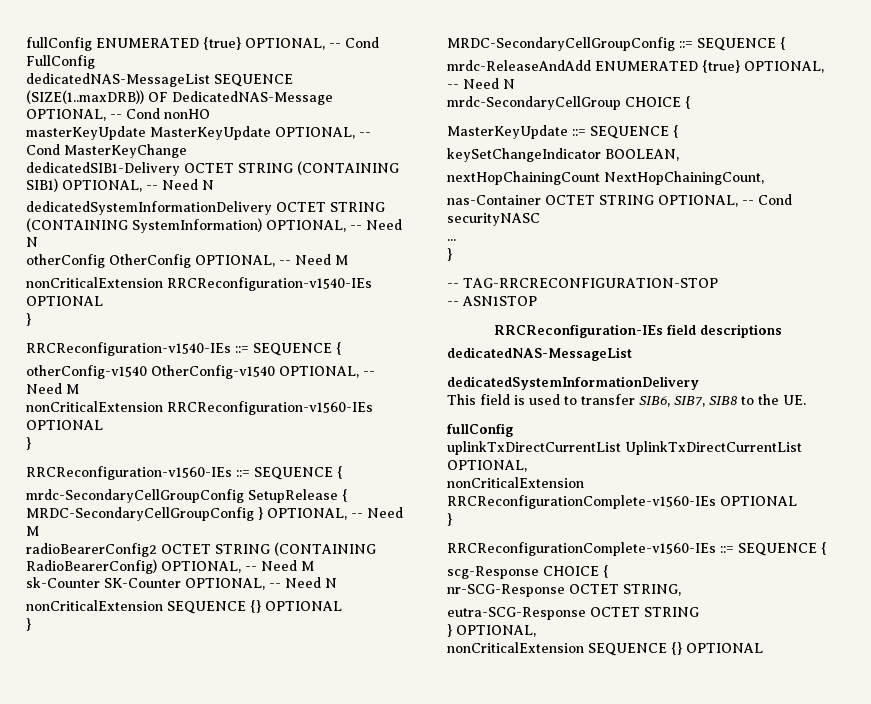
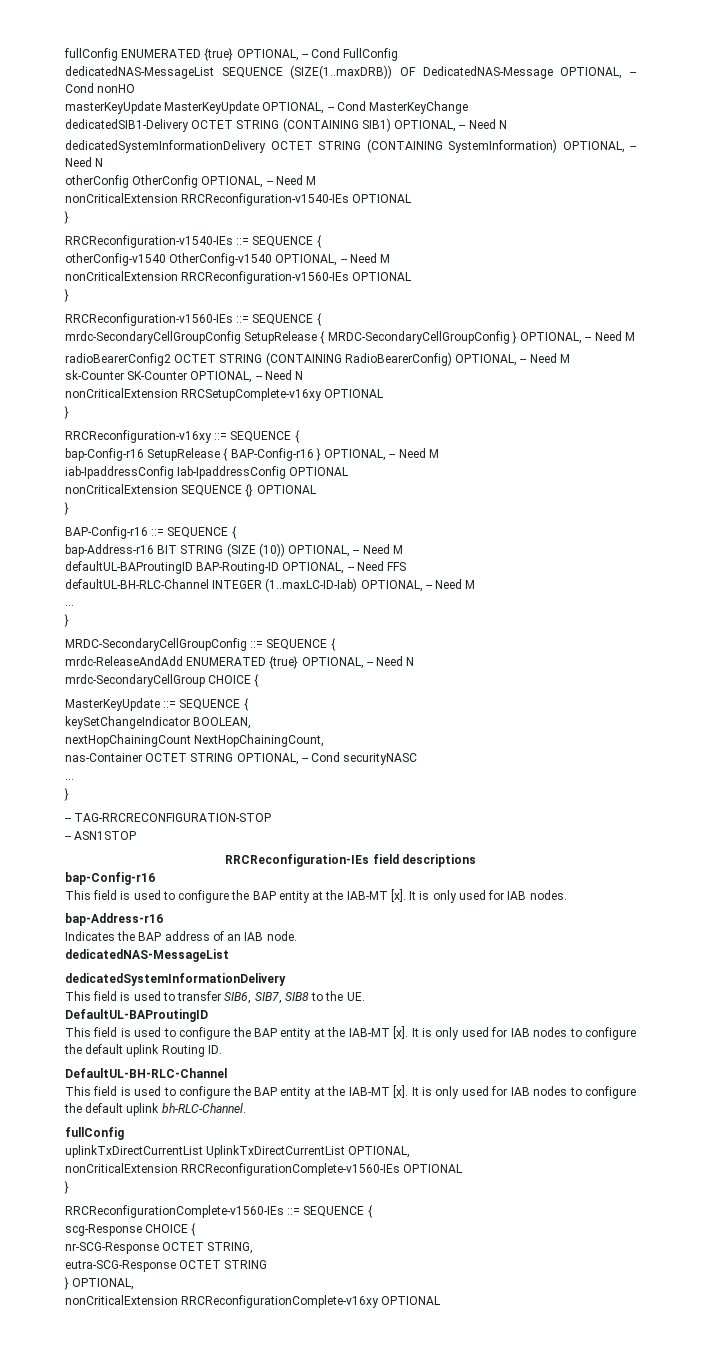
+ nonCriticalExtension RRCSetupComplete-v16xy OPTIONAL
+ }
+ RRCReconfiguration-v16xy ::= SEQUENCE {
+ bap-Config-r16 SetupRelease { BAP-Config-r16 } OPTIONAL, -- Need M
+ iab-IpaddressConfig Iab-IpaddressConfig OPTIONAL
+ BAP-Config-r16 ::= SEQUENCE {
+ bap-Address-r16 BIT STRING (SIZE (10)) OPTIONAL, -- Need M
+ defaultUL-BAProutingID BAP-Routing-ID OPTIONAL, -- Need FFS
+ defaultUL-BH-RLC-Channel INTEGER (1..maxLC-ID-Iab) OPTIONAL, -- Need M
+ ...
+ }
  RRCReconfiguration-IEs field descriptions
+ bap-Config-r16
+ This field is used to configure the BAP entity at the IAB-MT [x]. It is only used for IAB nodes.
+ bap-Address-r16
+ Indicates the BAP address of an IAB node.
+ DefaultUL-BAProutingID
+ This field is used to configure the BAP entity at the IAB-MT [x]. It is only used for IAB nodes to configure the default uplink Routing ID.
+ DefaultUL-BH-RLC-Channel
+ This field is used to configure the BAP entity at the IAB-MT [x]. It is only used for IAB nodes to configure the default uplink bh-RLC-Channel.
  eutra-SCG-Response OCTET STRING
  } OPTIONAL,
- nonCriticalExtension SEQUENCE {} OPTIONAL
+ nonCriticalExtension RRCReconfigurationComplete-v16xy OPTIONAL

